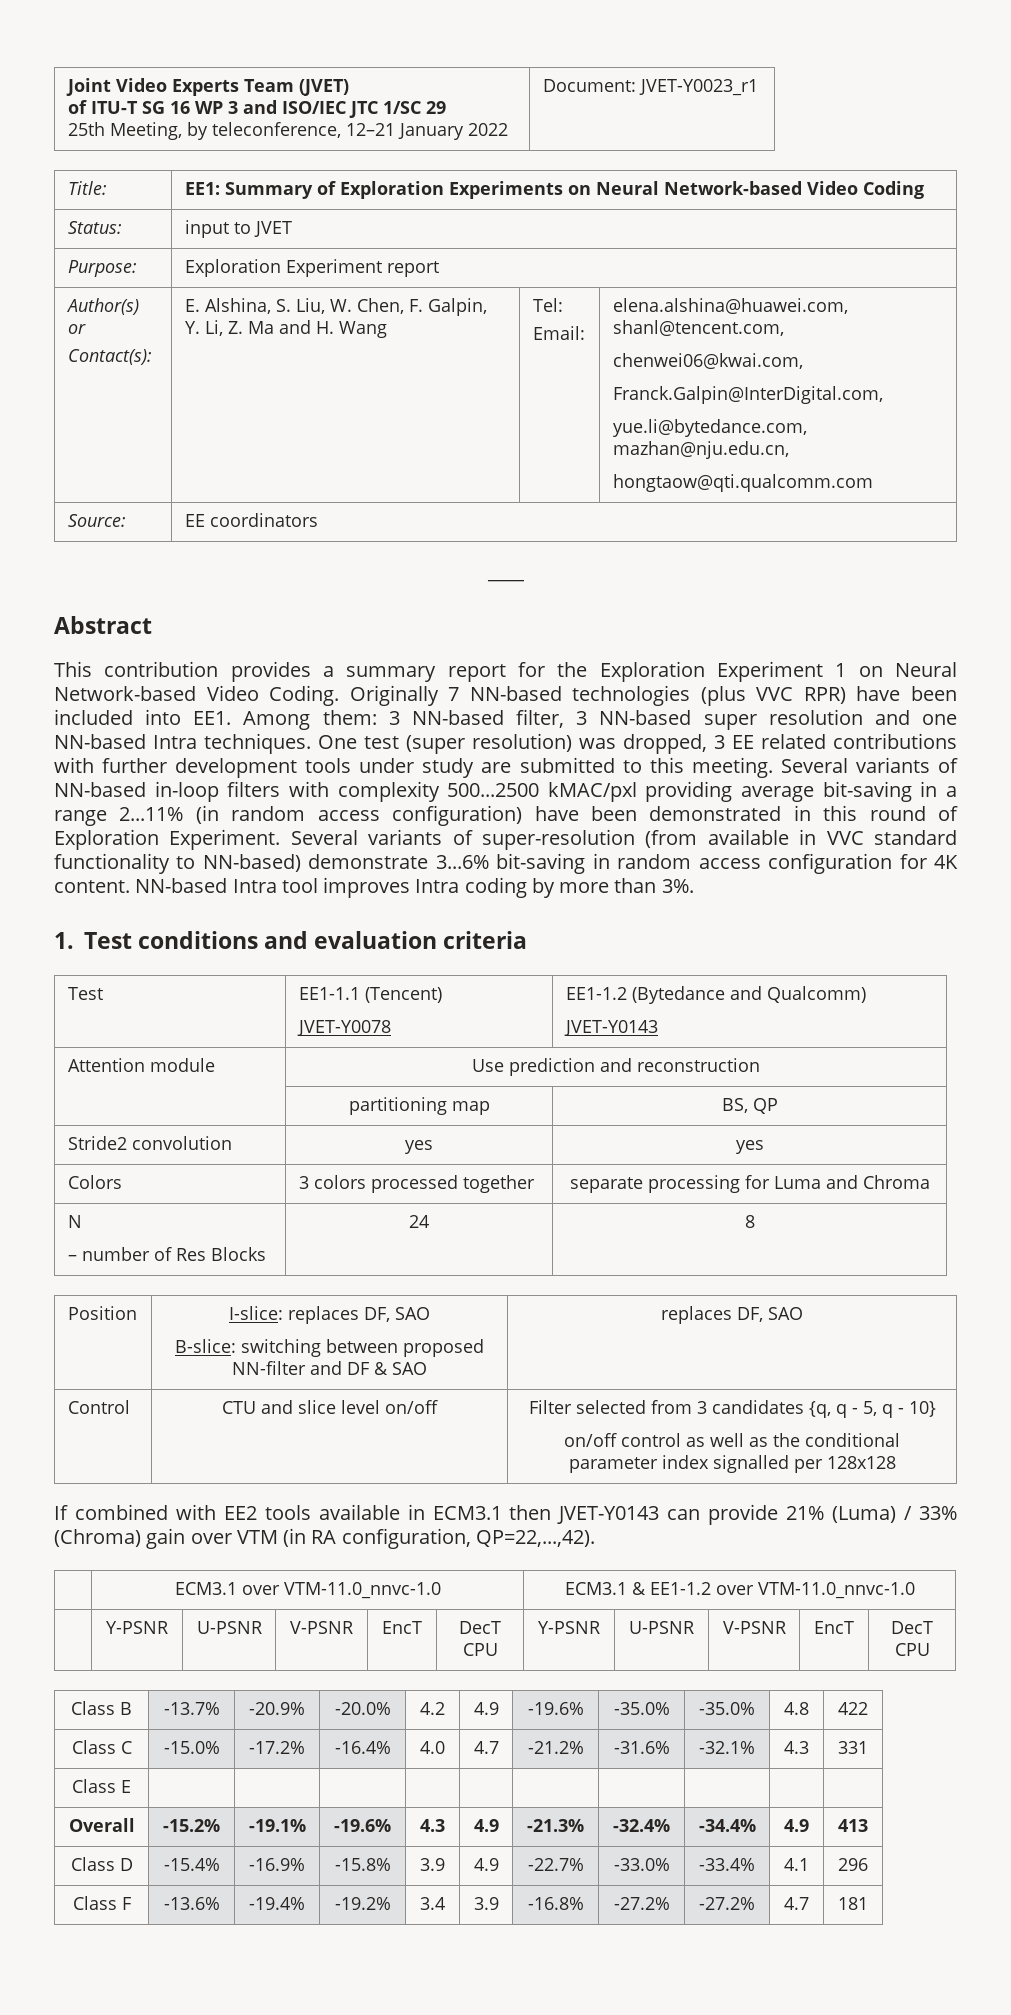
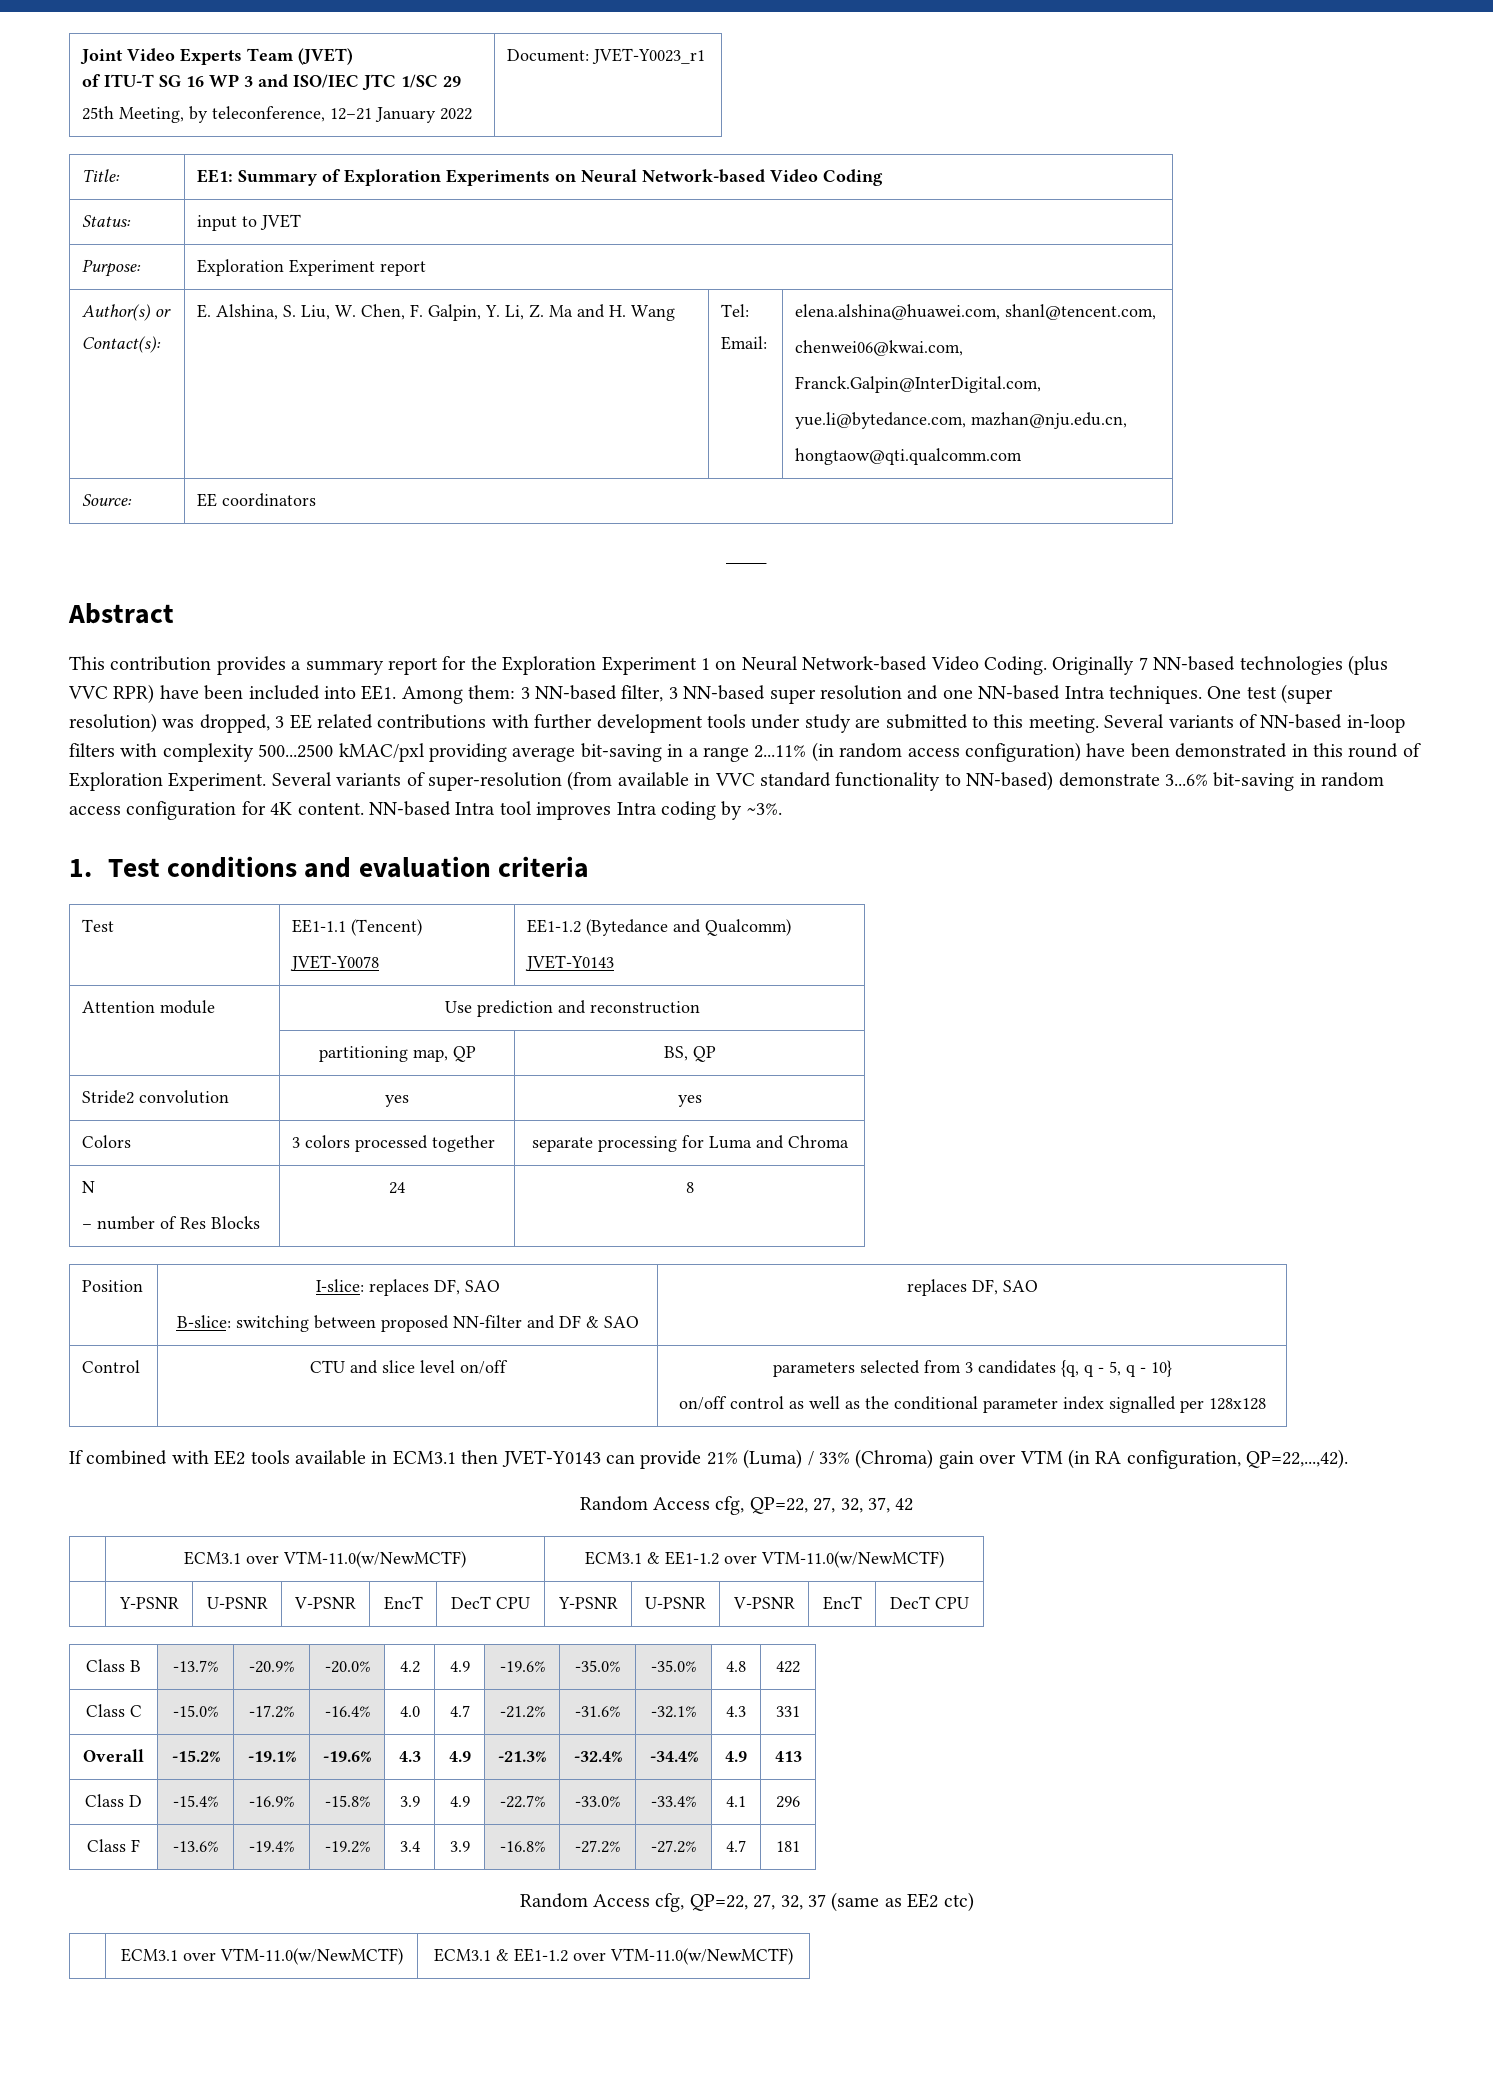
- NN-based Intra tool improves Intra coding by more than 3%.
+ NN-based Intra tool improves Intra coding by ~3%.
- | partitioning map | BS, QP
+ | partitioning map, QP | BS, QP
- Control | CTU and slice level on/off | Filter selected from 3 candidates {q, q - 5, q - 10}
+ Control | CTU and slice level on/off | parameters selected from 3 candidates {q, q - 5, q - 10}
- | ECM3.1 over VTM-11.0_nnvc-1.0 | ECM3.1 & EE1-1.2 over VTM-11.0_nnvc-1.0
+ Random Access cfg, QP=22, 27, 32, 37, 42
+ | ECM3.1 over VTM-11.0(w/NewMCTF) | ECM3.1 & EE1-1.2 over VTM-11.0(w/NewMCTF)
- Class E | | | | | | | | | |
+ Random Access cfg, QP=22, 27, 32, 37 (same as EE2 ctc)
+ | ECM3.1 over VTM-11.0(w/NewMCTF) | ECM3.1 & EE1-1.2 over VTM-11.0(w/NewMCTF)

